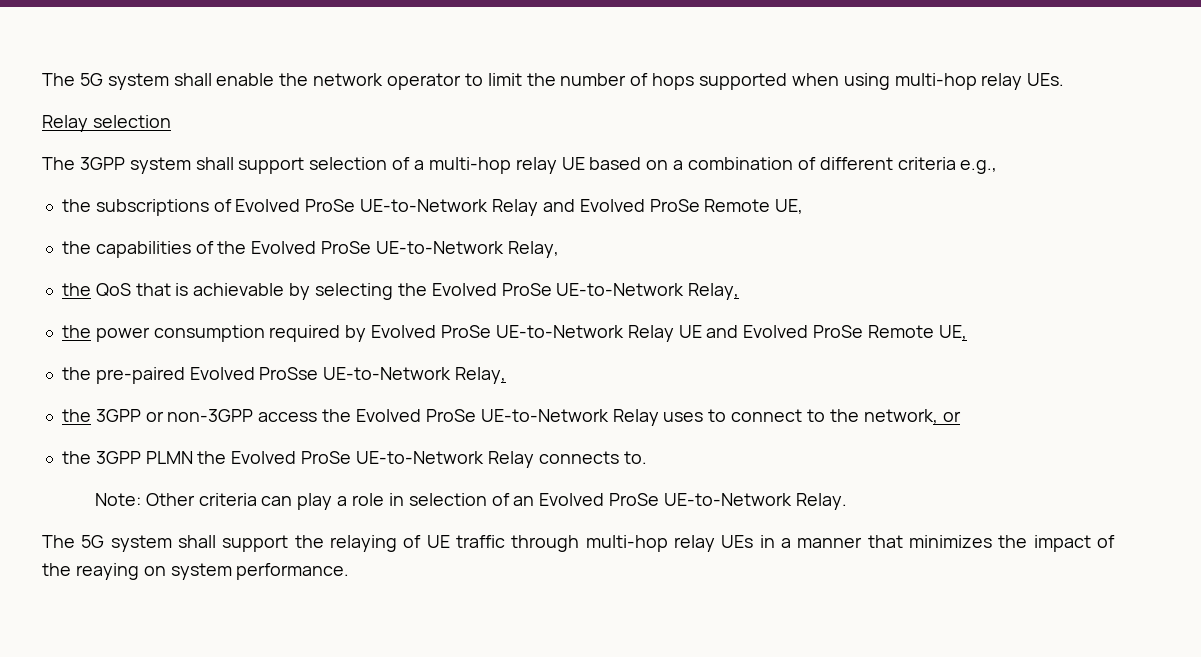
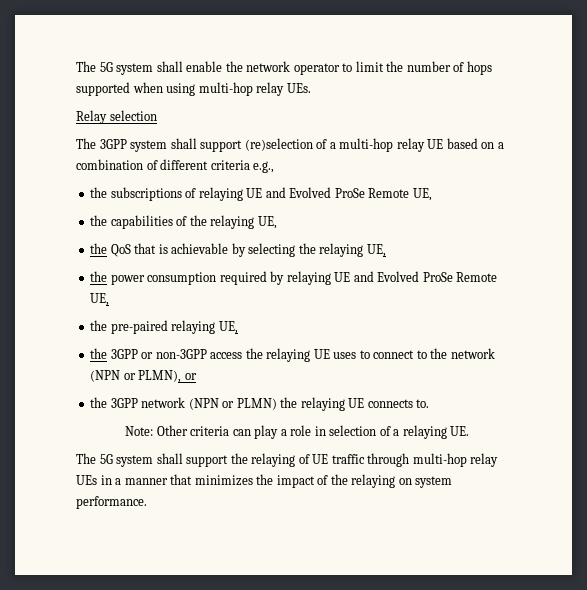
- The 3GPP system shall support selection of a multi-hop relay UE based on a combination of different criteria e.g.,
+ The 3GPP system shall support (re)selection of a multi-hop relay UE based on a combination of different criteria e.g.,
- the subscriptions of Evolved ProSe UE-to-Network Relay and Evolved ProSe Remote UE,
+ the subscriptions of relaying UE and Evolved ProSe Remote UE,
- the capabilities of the Evolved ProSe UE-to-Network Relay,
+ the capabilities of the relaying UE,
- the QoS that is achievable by selecting the Evolved ProSe UE-to-Network Relay,
+ the QoS that is achievable by selecting the relaying UE,
- the power consumption required by Evolved ProSe UE-to-Network Relay UE and Evolved ProSe Remote UE,
+ the power consumption required by relaying UE and Evolved ProSe Remote UE,
- the pre-paired Evolved ProSse UE-to-Network Relay,
+ the pre-paired relaying UE,
- the 3GPP or non-3GPP access the Evolved ProSe UE-to-Network Relay uses to connect to the network, or
+ the 3GPP or non-3GPP access the relaying UE uses to connect to the network (NPN or PLMN), or
- the 3GPP PLMN the Evolved ProSe UE-to-Network Relay connects to.
+ the 3GPP network (NPN or PLMN) the relaying UE connects to.
- Note: Other criteria can play a role in selection of an Evolved ProSe UE-to-Network Relay.
+ Note: Other criteria can play a role in selection of a relaying UE.
- The 5G system shall support the relaying of UE traffic through multi-hop relay UEs in a manner that minimizes the impact of the reaying on system performance.
+ The 5G system shall support the relaying of UE traffic through multi-hop relay UEs in a manner that minimizes the impact of the relaying on system performance.

